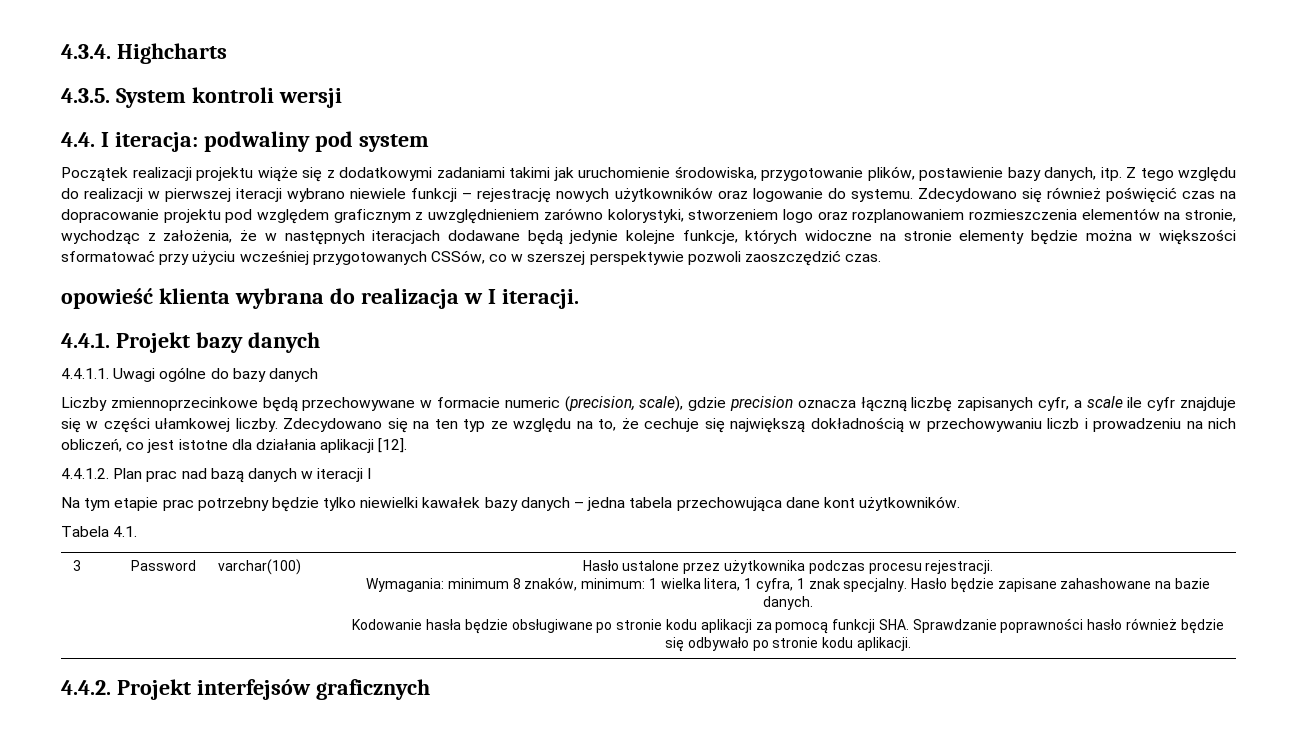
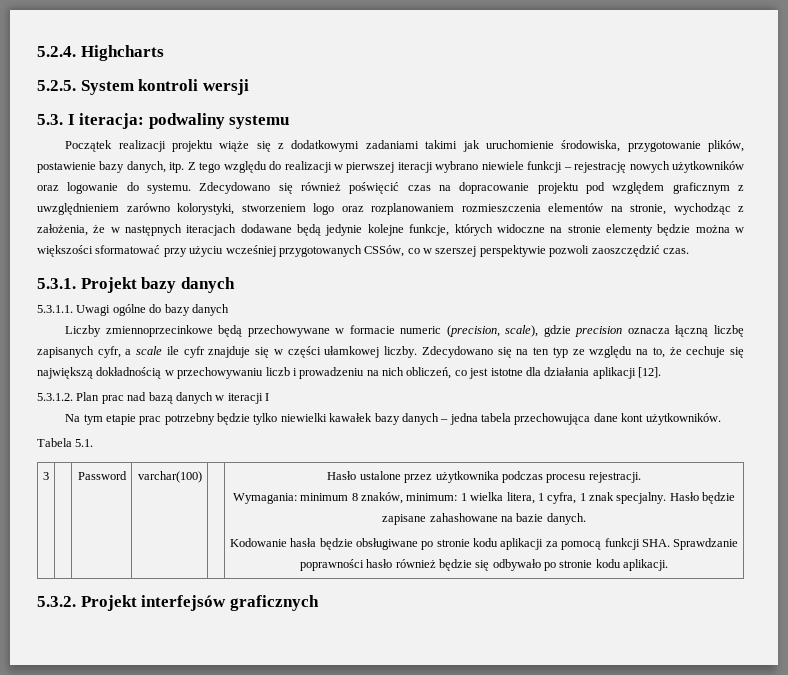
- 4.3.4. Highcharts
+ 5.2.4. Highcharts
- 4.3.5. System kontroli wersji
+ 5.2.5. System kontroli wersji
- 4.4. I iteracja: podwaliny pod system
+ 5.3. I iteracja: podwaliny systemu
- opowieść klienta wybrana do realizacja w I iteracji.
- 4.4.1. Projekt bazy danych
+ 5.3.1. Projekt bazy danych
- 4.4.1.1. Uwagi ogólne do bazy danych
+ 5.3.1.1. Uwagi ogólne do bazy danych
- 4.4.1.2. Plan prac nad bazą danych w iteracji I
+ 5.3.1.2. Plan prac nad bazą danych w iteracji I
- Tabela 4.1.
+ Tabela 5.1.
- 4.4.2. Projekt interfejsów graficznych
+ 5.3.2. Projekt interfejsów graficznych

